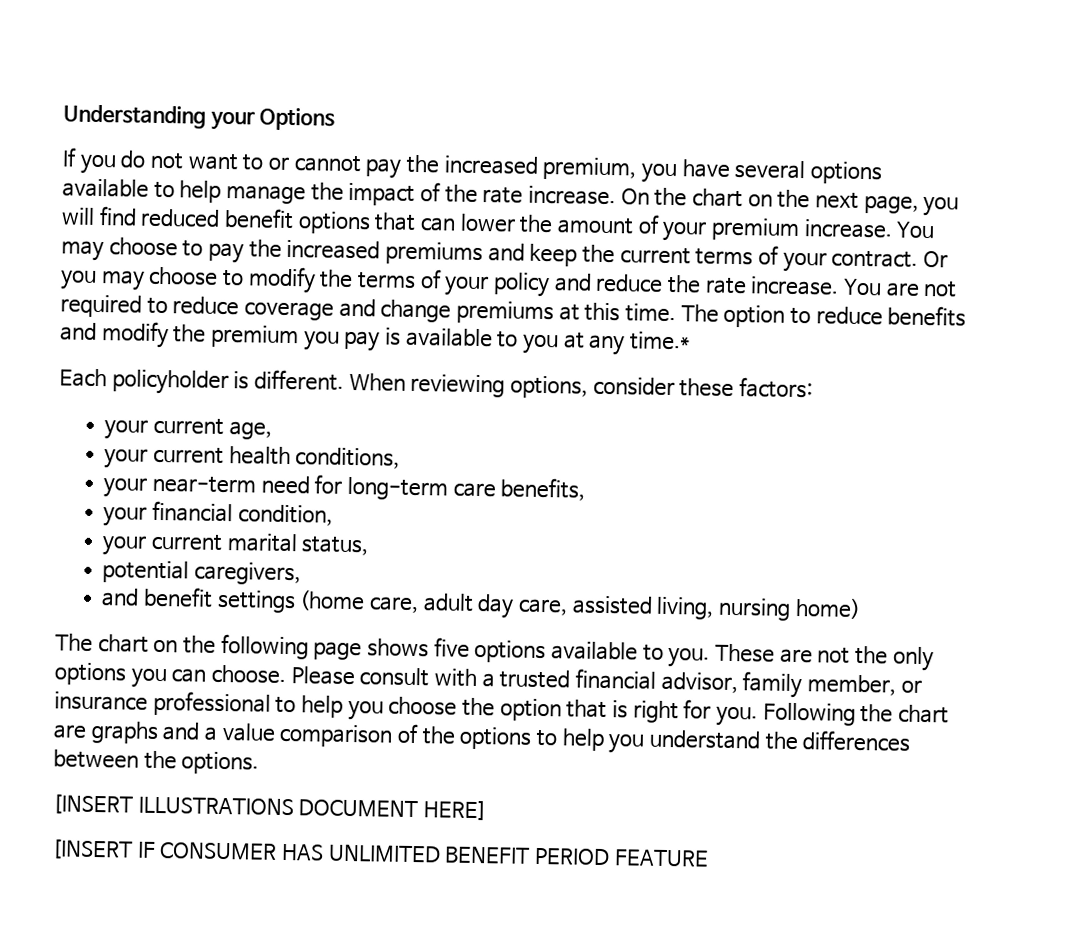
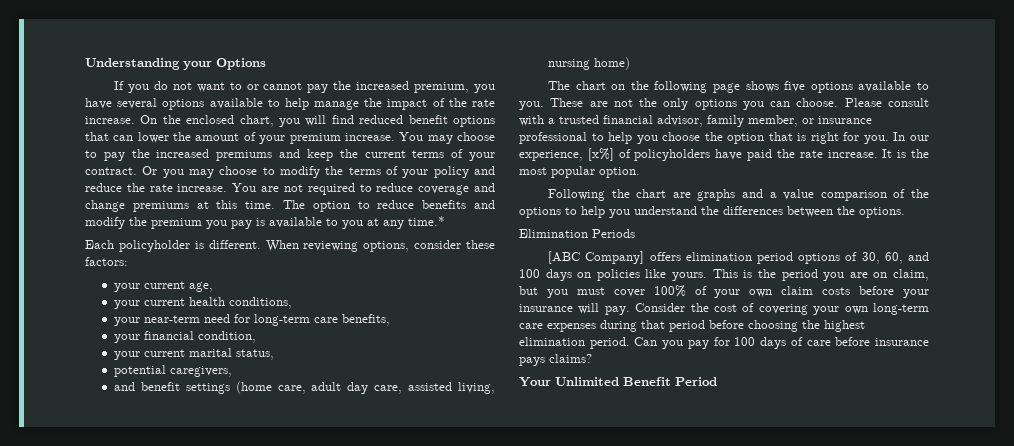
- On the chart on the next page, you will find reduced benefit options that can lower the amount of your premium increase.
+ On the enclosed chart, you will find reduced benefit options that can lower the amount of your premium increase.
- Please consult with a trusted financial advisor, family member, or insurance professional to help you choose the option that is right for you. Following the chart are graphs and a value comparison of the options to help you understand the differences between the options.
+ Please consult with a trusted financial advisor, family member, or insurance professional to help you choose the option that is right for you. In our experience, [x%] of policyholders have paid the rate increase. It is the most popular option.
+ Following the chart are graphs and a value comparison of the options to help you understand the differences between the options.
- [INSERT ILLUSTRATIONS DOCUMENT HERE]
- [INSERT IF CONSUMER HAS UNLIMITED BENEFIT PERIOD FEATURE
+ Elimination Periods
+ [ABC Company] offers elimination period options of 30, 60, and 100 days on policies like yours. This is the period you are on claim, but you must cover 100% of your own claim costs before your insurance will pay. Consider the cost of covering your own long-term care expenses during that period before choosing the highest elimination period. Can you pay for 100 days of care before insurance pays claims?
+ Your Unlimited Benefit Period

